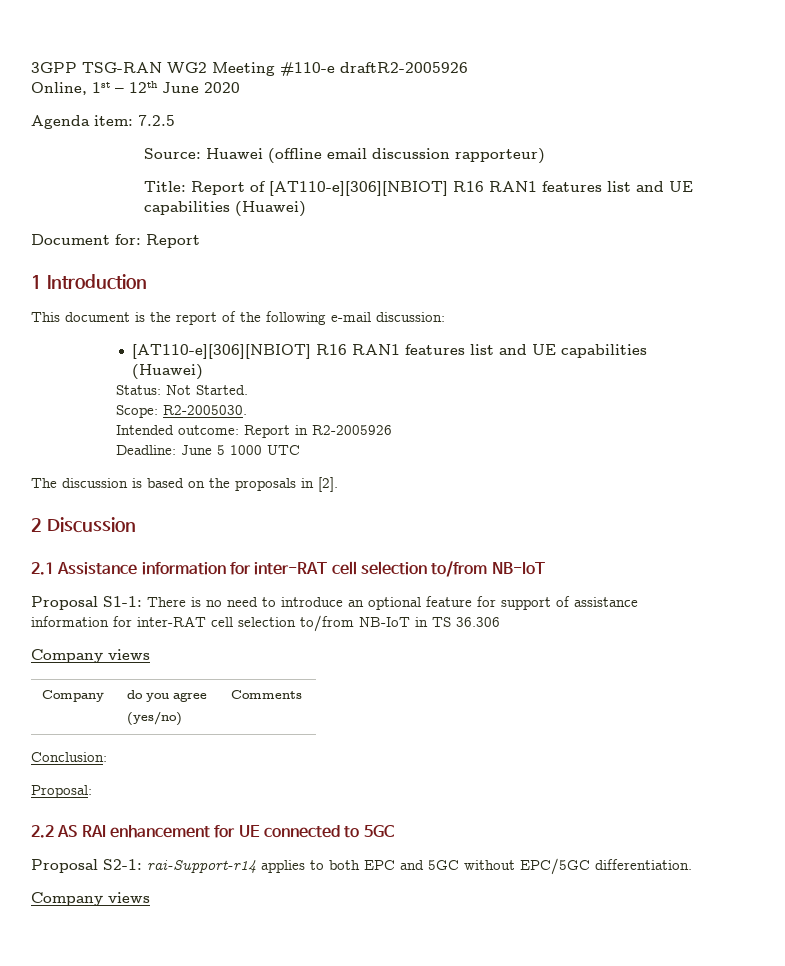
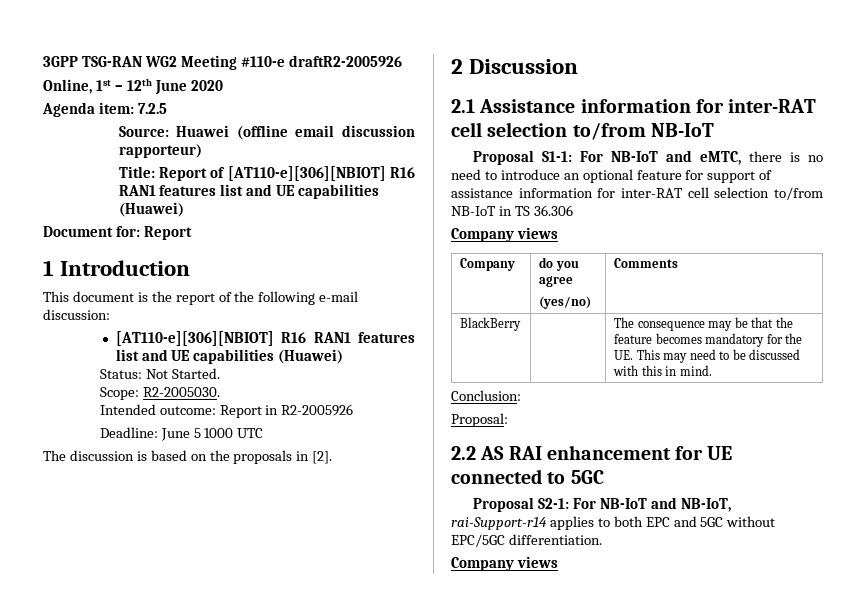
- Proposal S1-1: There is no need to introduce an optional feature for support of assistance information for inter-RAT cell selection to/from NB-IoT in TS 36.306
+ Proposal S1-1: For NB-IoT and eMTC, there is no need to introduce an optional feature for support of assistance information for inter-RAT cell selection to/from NB-IoT in TS 36.306
+ BlackBerry | | The consequence may be that the feature becomes mandatory for the UE. This may need to be discussed with this in mind.
- Proposal S2-1: rai-Support-r14 applies to both EPC and 5GC without EPC/5GC differentiation.
+ Proposal S2-1: For NB-IoT and NB-IoT, rai-Support-r14 applies to both EPC and 5GC without EPC/5GC differentiation.

